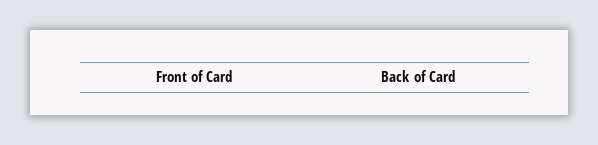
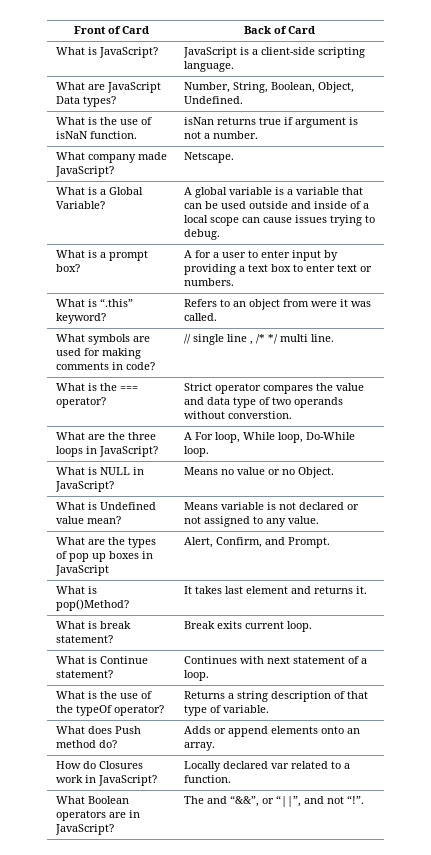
+ What is JavaScript? | JavaScript is a client-side scripting language.
+ What are JavaScript Data types? | Number, String, Boolean, Object, Undefined.
+ What is the use of isNaN function. | isNan returns true if argument is not a number.
+ What company made JavaScript? | Netscape.
+ What is a Global Variable? | A global variable is a variable that can be used outside and inside of a local scope can cause issues trying to debug.
+ What is a prompt box? | A for a user to enter input by providing a text box to enter text or numbers.
+ What is “.this” keyword? | Refers to an object from were it was called.
+ What symbols are used for making comments in code? | // single line , /* */ multi line.
+ What is the === operator? | Strict operator compares the value and data type of two operands without converstion.
+ What are the three loops in JavaScript? | A For loop, While loop, Do-While loop.
+ What is NULL in JavaScript? | Means no value or no Object.
+ What is Undefined value mean? | Means variable is not declared or not assigned to any value.
+ What are the types of pop up boxes in JavaScript | Alert, Confirm, and Prompt.
+ What is pop()Method? | It takes last element and returns it.
+ What is break statement? | Break exits current loop.
+ What is Continue statement? | Continues with next statement of a loop.
+ What is the use of the typeOf operator? | Returns a string description of that type of variable.
+ What does Push method do? | Adds or append elements onto an array.
+ How do Closures work in JavaScript? | Locally declared var related to a function.
+ What Boolean operators are in JavaScript? | The and “&&”, or “||”, and not “!”.

